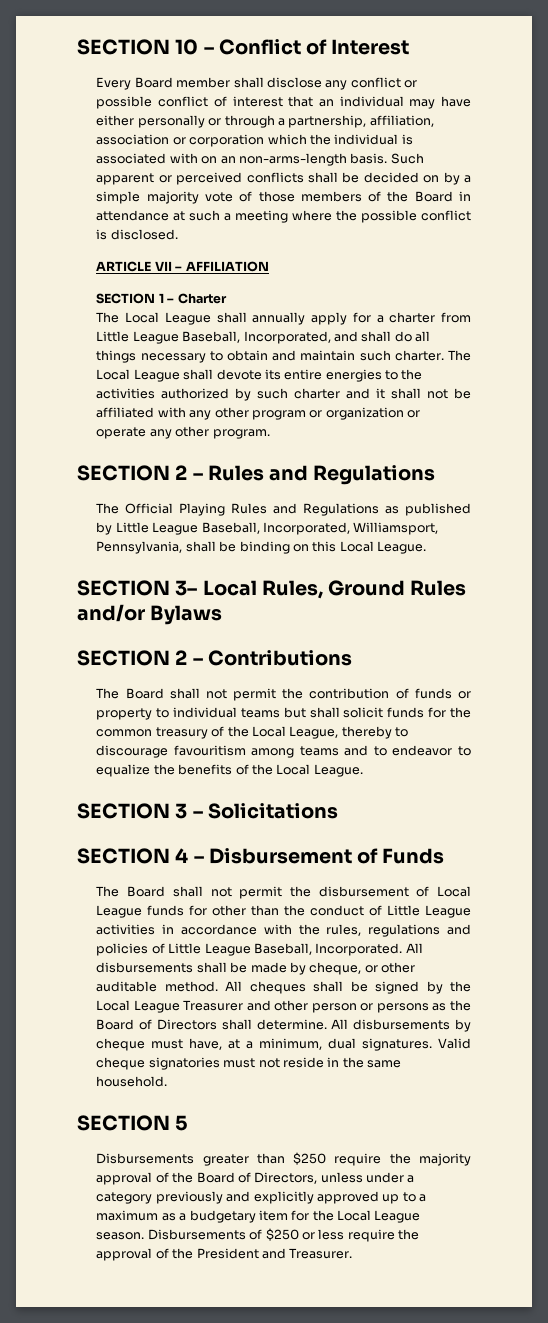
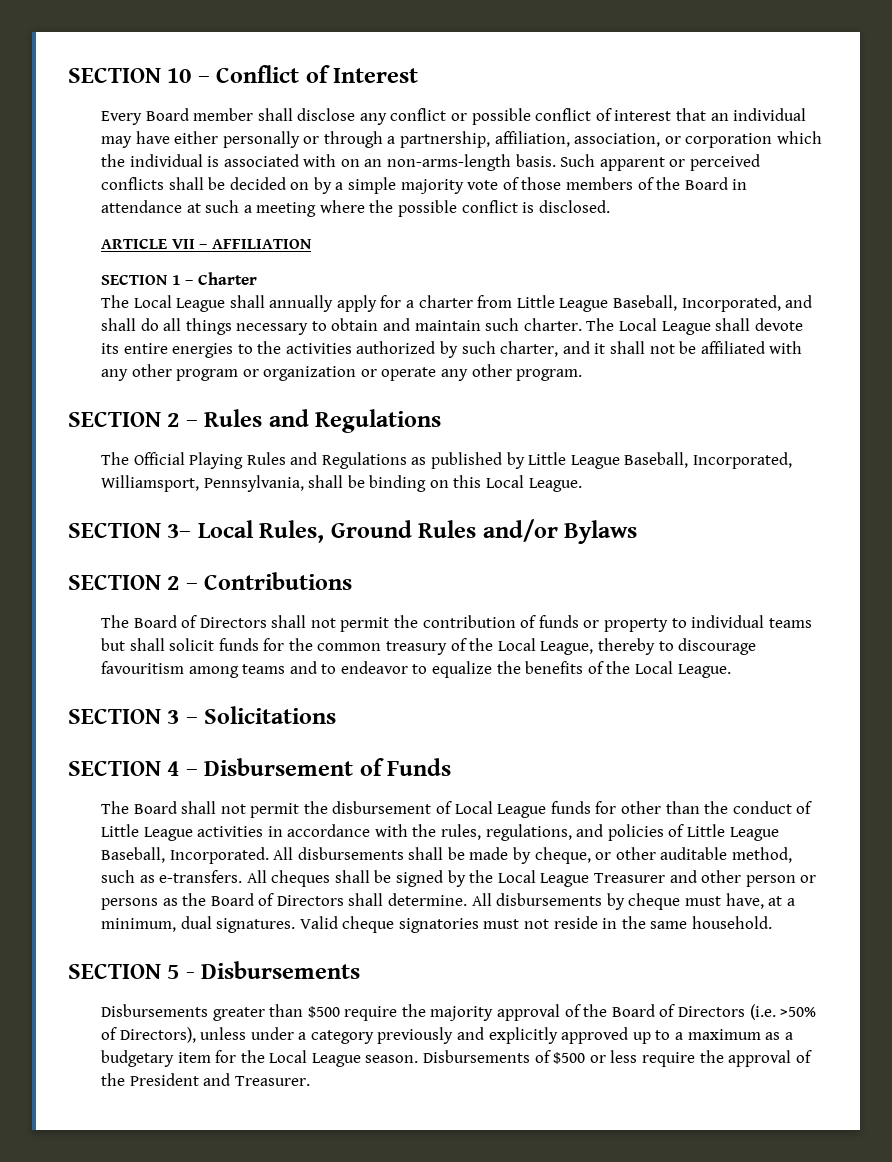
- Every Board member shall disclose any conflict or possible conflict of interest that an individual may have either personally or through a partnership, affiliation, association or corporation which the individual is associated with on an non-arms-length basis.
+ Every Board member shall disclose any conflict or possible conflict of interest that an individual may have either personally or through a partnership, affiliation, association, or corporation which the individual is associated with on an non-arms-length basis.
- The Local League shall devote its entire energies to the activities authorized by such charter and it shall not be affiliated with any other program or organization or operate any other program.
+ The Local League shall devote its entire energies to the activities authorized by such charter, and it shall not be affiliated with any other program or organization or operate any other program.
- The Board shall not permit the contribution of funds or property to individual teams but shall solicit funds for the common treasury of the Local League, thereby to discourage favouritism among teams and to endeavor to equalize the benefits of the Local League.
+ The Board of Directors shall not permit the contribution of funds or property to individual teams but shall solicit funds for the common treasury of the Local League, thereby to discourage favouritism among teams and to endeavor to equalize the benefits of the Local League.
- The Board shall not permit the disbursement of Local League funds for other than the conduct of Little League activities in accordance with the rules, regulations and policies of Little League Baseball, Incorporated.
+ The Board shall not permit the disbursement of Local League funds for other than the conduct of Little League activities in accordance with the rules, regulations, and policies of Little League Baseball, Incorporated.
- All disbursements shall be made by cheque, or other auditable method.
+ All disbursements shall be made by cheque, or other auditable method, such as e-transfers.
- SECTION 5
+ SECTION 5 - Disbursements
- Disbursements greater than $250 require the majority approval of the Board of Directors, unless under a category previously and explicitly approved up to a maximum as a budgetary item for the Local League season.
+ Disbursements greater than $500 require the majority approval of the Board of Directors (i.e. >50% of Directors), unless under a category previously and explicitly approved up to a maximum as a budgetary item for the Local League season.
- Disbursements of $250 or less require the approval of the President and Treasurer.
+ Disbursements of $500 or less require the approval of the President and Treasurer.

